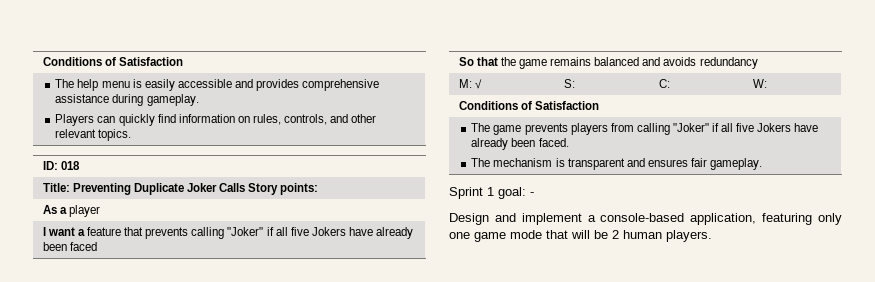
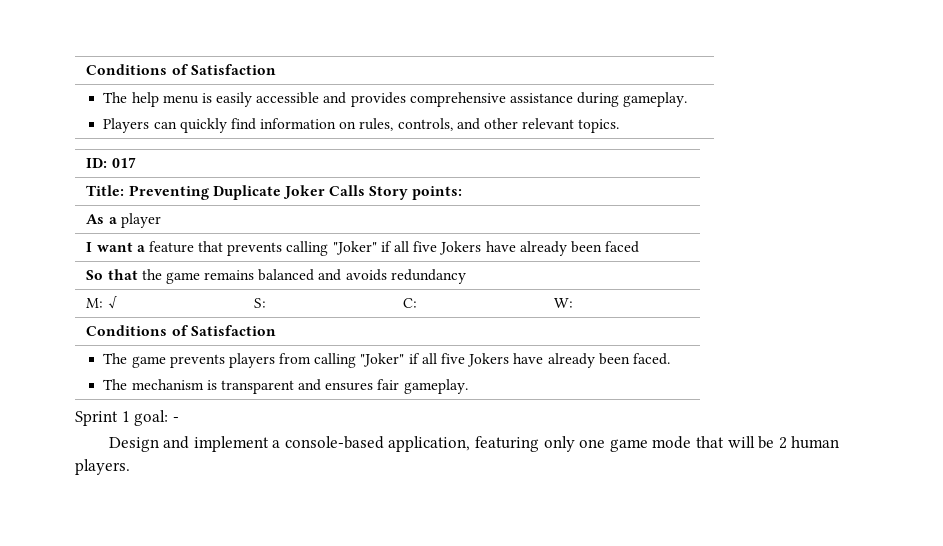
- ID: 018
+ ID: 017

